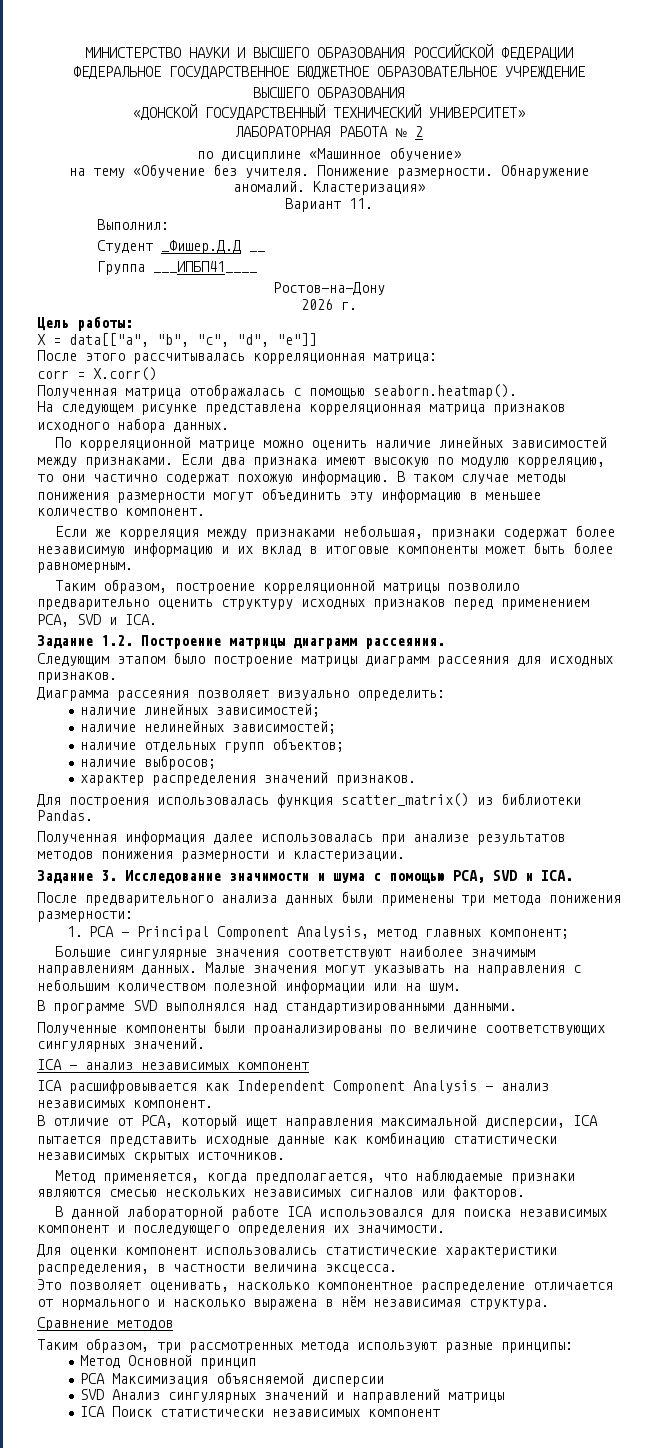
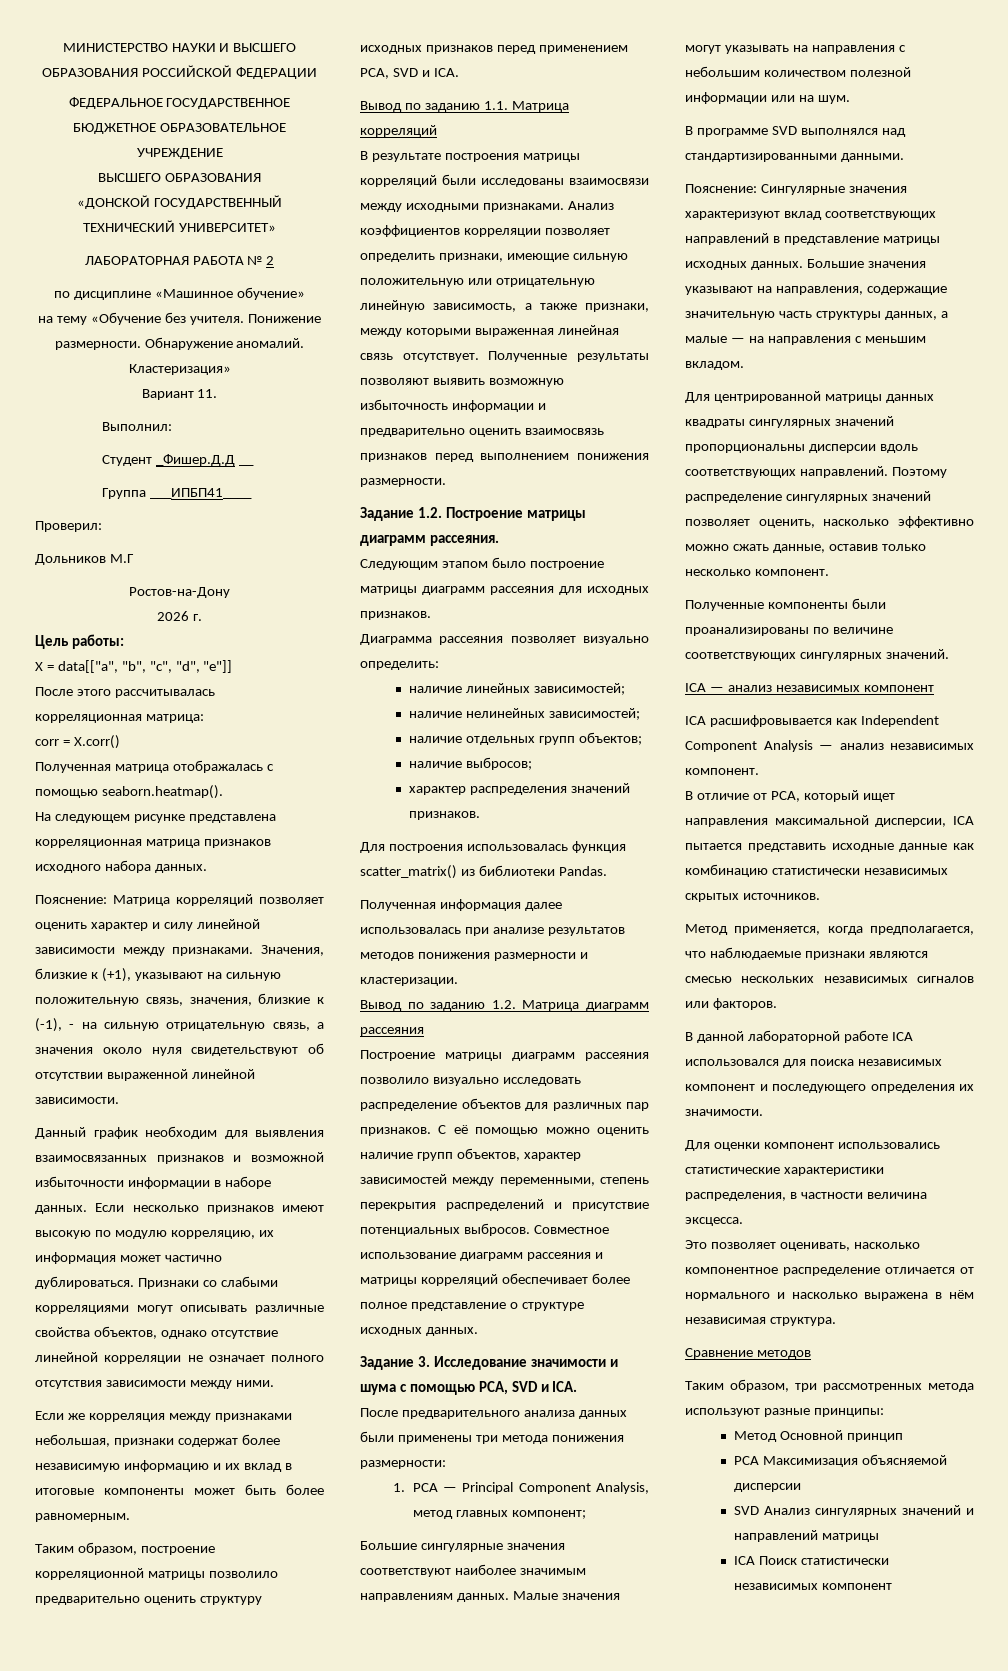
+ Проверил:
+ Дольников М.Г
- По корреляционной матрице можно оценить наличие линейных зависимостей между признаками. Если два признака имеют высокую по модулю корреляцию, то они частично содержат похожую информацию. В таком случае методы понижения размерности могут объединить эту информацию в меньшее количество компонент.
+ Пояснение: Матрица корреляций позволяет оценить характер и силу линейной зависимости между признаками. Значения, близкие к (+1), указывают на сильную положительную связь, значения, близкие к (-1), - на сильную отрицательную связь, а значения около нуля свидетельствуют об отсутствии выраженной линейной зависимости.
+ Данный график необходим для выявления взаимосвязанных признаков и возможной избыточности информации в наборе данных. Если несколько признаков имеют высокую по модулю корреляцию, их информация может частично дублироваться. Признаки со слабыми корреляциями могут описывать различные свойства объектов, однако отсутствие линейной корреляции не означает полного отсутствия зависимости между ними.
+ Вывод по заданию 1.1. Матрица корреляций
+ В результате построения матрицы корреляций были исследованы взаимосвязи между исходными признаками. Анализ коэффициентов корреляции позволяет определить признаки, имеющие сильную положительную или отрицательную линейную зависимость, а также признаки, между которыми выраженная линейная связь отсутствует. Полученные результаты позволяют выявить возможную избыточность информации и предварительно оценить взаимосвязь признаков перед выполнением понижения размерности.
+ Вывод по заданию 1.2. Матрица диаграмм рассеяния
+ Построение матрицы диаграмм рассеяния позволило визуально исследовать распределение объектов для различных пар признаков. С её помощью можно оценить наличие групп объектов, характер зависимостей между переменными, степень перекрытия распределений и присутствие потенциальных выбросов. Совместное использование диаграмм рассеяния и матрицы корреляций обеспечивает более полное представление о структуре исходных данных.
+ Пояснение: Сингулярные значения характеризуют вклад соответствующих направлений в представление матрицы исходных данных. Большие значения указывают на направления, содержащие значительную часть структуры данных, а малые — на направления с меньшим вкладом.
+ Для центрированной матрицы данных квадраты сингулярных значений пропорциональны дисперсии вдоль соответствующих направлений. Поэтому распределение сингулярных значений позволяет оценить, насколько эффективно можно сжать данные, оставив только несколько компонент.

